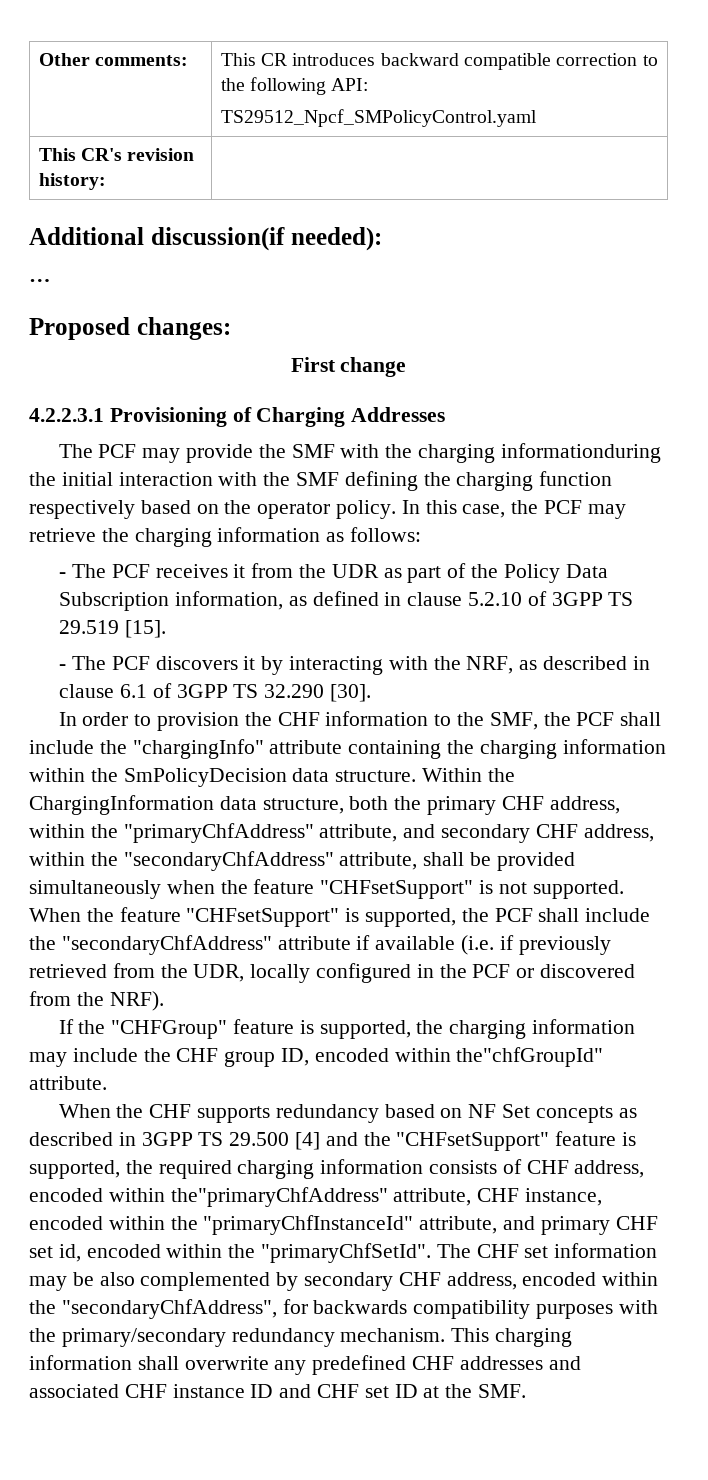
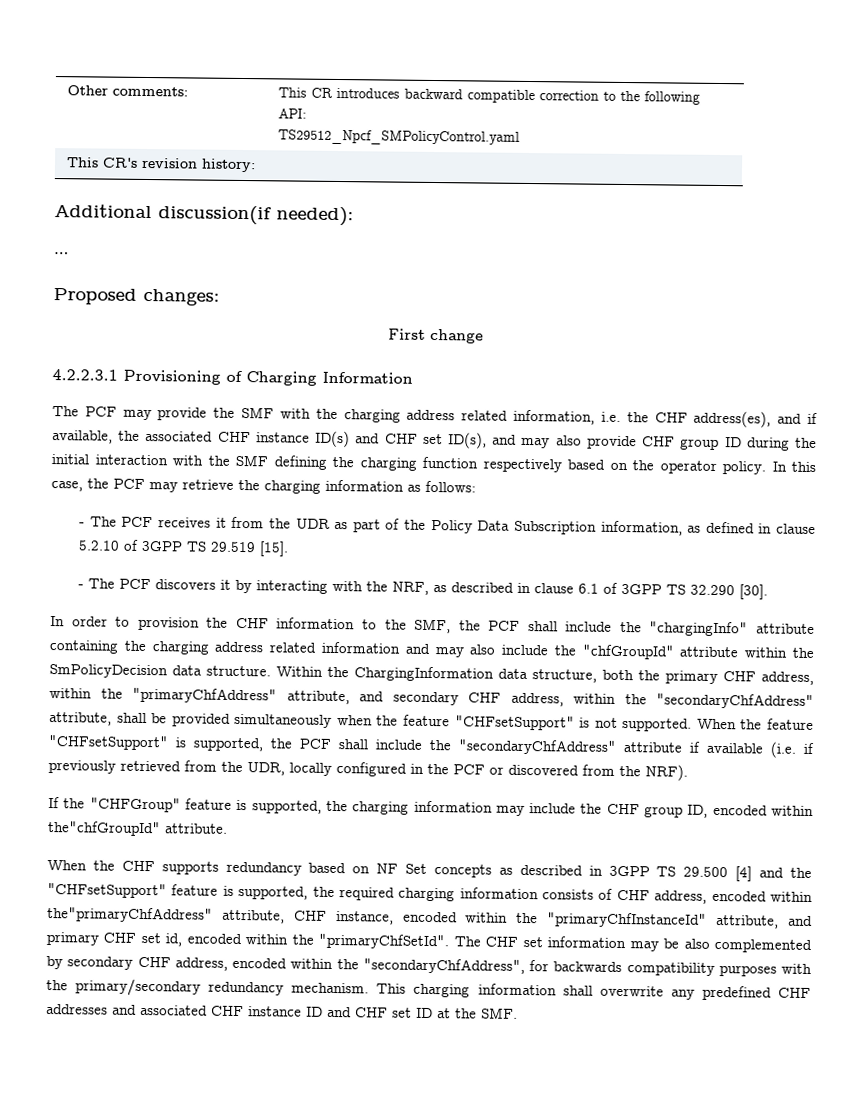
- 4.2.2.3.1 Provisioning of Charging Addresses
+ 4.2.2.3.1 Provisioning of Charging Information
- The PCF may provide the SMF with the charging informationduring the initial interaction with the SMF defining the charging function respectively based on the operator policy.
+ The PCF may provide the SMF with the charging address related information, i.e. the CHF address(es), and if available, the associated CHF instance ID(s) and CHF set ID(s), and may also provide CHF group ID during the initial interaction with the SMF defining the charging function respectively based on the operator policy.
- In order to provision the CHF information to the SMF, the PCF shall include the "chargingInfo" attribute containing the charging information within the SmPolicyDecision data structure.
+ In order to provision the CHF information to the SMF, the PCF shall include the "chargingInfo" attribute containing the charging address related information and may also include the "chfGroupId" attribute within the SmPolicyDecision data structure.

